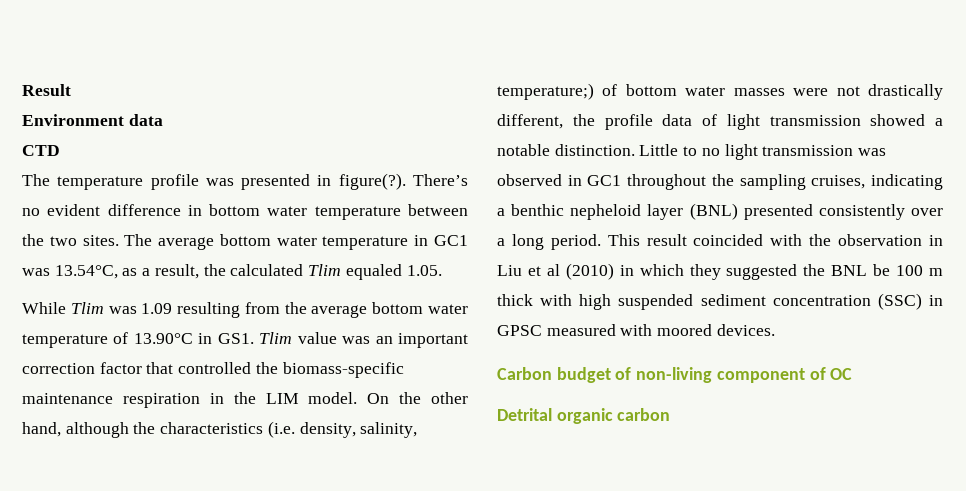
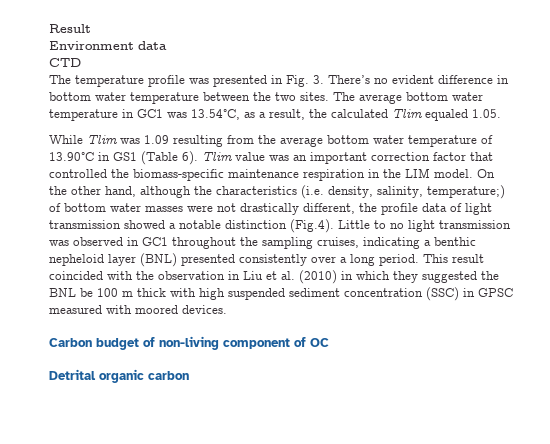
- The temperature profile was presented in figure(?). There’s no evident difference in bottom water temperature between the two sites.
+ The temperature profile was presented in Fig. 3. There’s no evident difference in bottom water temperature between the two sites.
- While Tlim was 1.09 resulting from the average bottom water temperature of 13.90°C in GS1. Tlim value was an important correction factor that controlled the biomass-specific maintenance respiration in the LIM model.
+ While Tlim was 1.09 resulting from the average bottom water temperature of 13.90°C in GS1 (Table 6). Tlim value was an important correction factor that controlled the biomass-specific maintenance respiration in the LIM model.
- On the other hand, although the characteristics (i.e. density, salinity, temperature;) of bottom water masses were not drastically different, the profile data of light transmission showed a notable distinction. Little to no light transmission was observed in GC1 throughout the sampling cruises, indicating a benthic nepheloid layer (BNL) presented consistently over a long period.
+ On the other hand, although the characteristics (i.e. density, salinity, temperature;) of bottom water masses were not drastically different, the profile data of light transmission showed a notable distinction (Fig.4). Little to no light transmission was observed in GC1 throughout the sampling cruises, indicating a benthic nepheloid layer (BNL) presented consistently over a long period.
- This result coincided with the observation in Liu et al (2010) in which they suggested the BNL be 100 m thick with high suspended sediment concentration (SSC) in GPSC measured with moored devices.
+ This result coincided with the observation in Liu et al. (2010) in which they suggested the BNL be 100 m thick with high suspended sediment concentration (SSC) in GPSC measured with moored devices.

